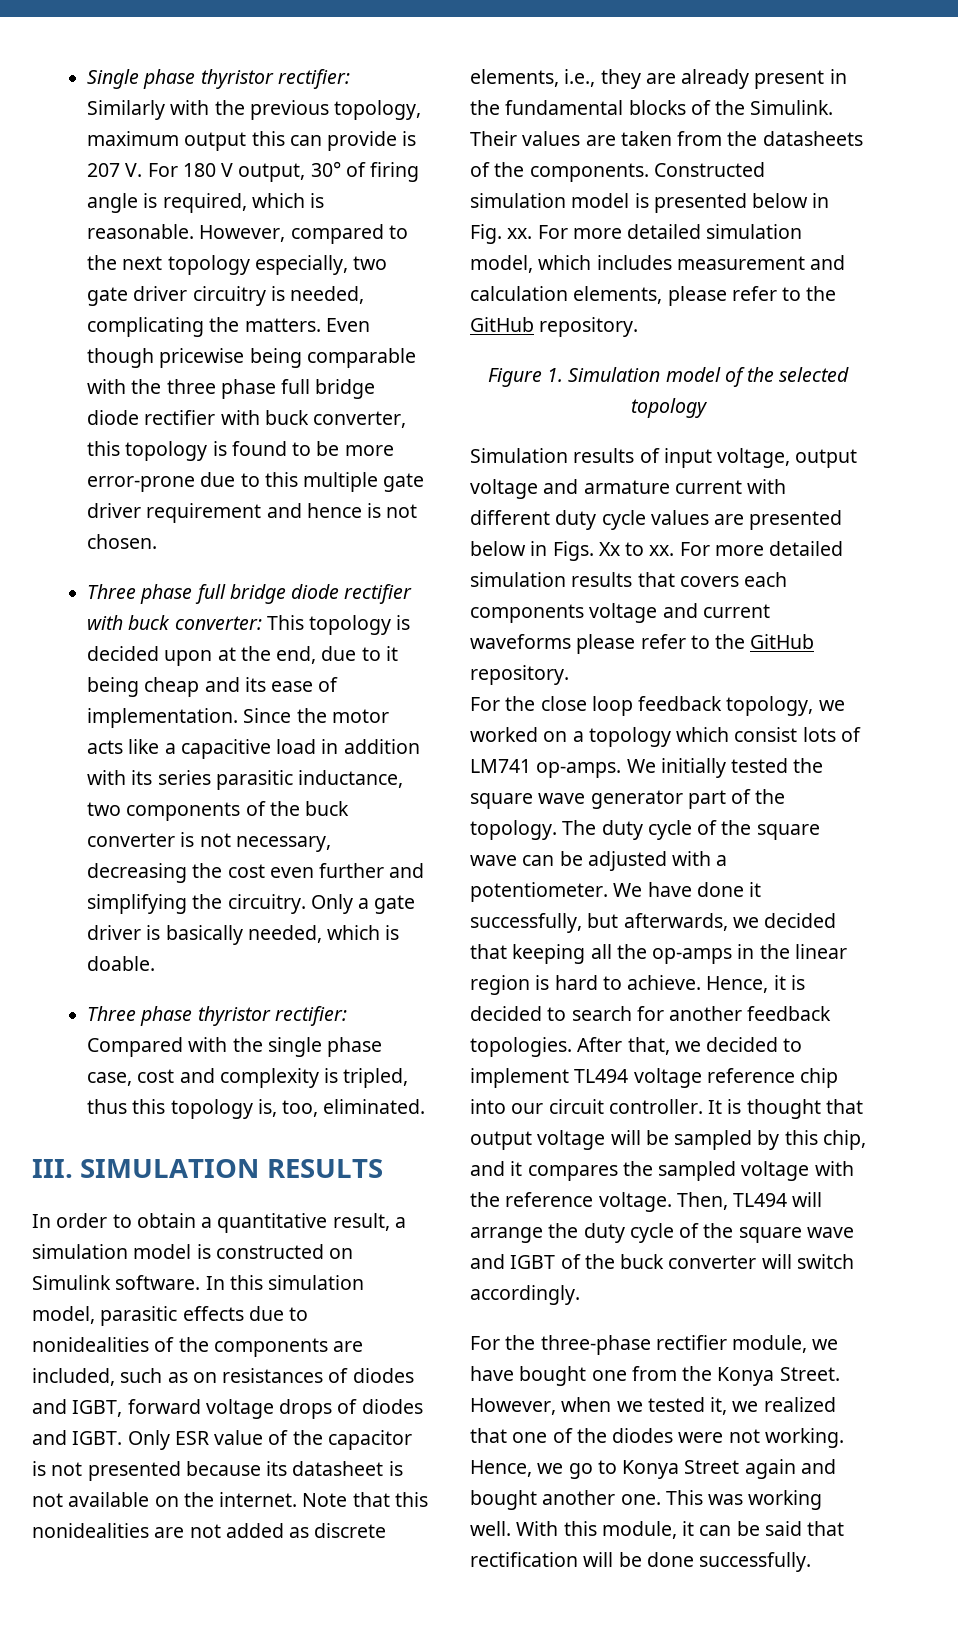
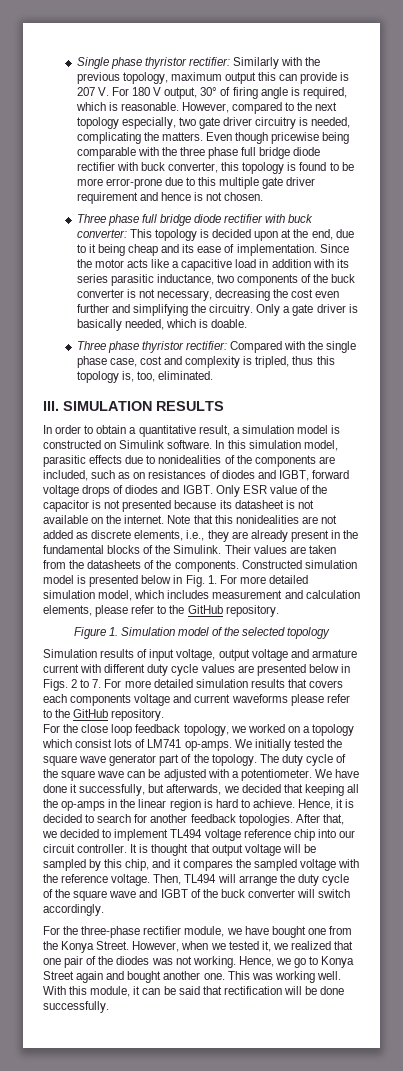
- Constructed simulation model is presented below in Fig. xx. For more detailed simulation model, which includes measurement and calculation elements, please refer to the GitHub repository.
+ Constructed simulation model is presented below in Fig. 1. For more detailed simulation model, which includes measurement and calculation elements, please refer to the GitHub repository.
- Simulation results of input voltage, output voltage and armature current with different duty cycle values are presented below in Figs. Xx to xx. For more detailed simulation results that covers each components voltage and current waveforms please refer to the GitHub repository.
+ Simulation results of input voltage, output voltage and armature current with different duty cycle values are presented below in Figs. 2 to 7. For more detailed simulation results that covers each components voltage and current waveforms please refer to the GitHub repository.
- However, when we tested it, we realized that one of the diodes were not working.
+ However, when we tested it, we realized that one pair of the diodes was not working.

